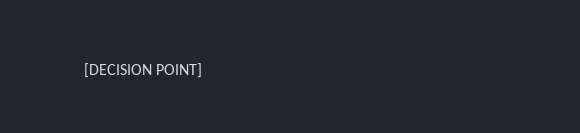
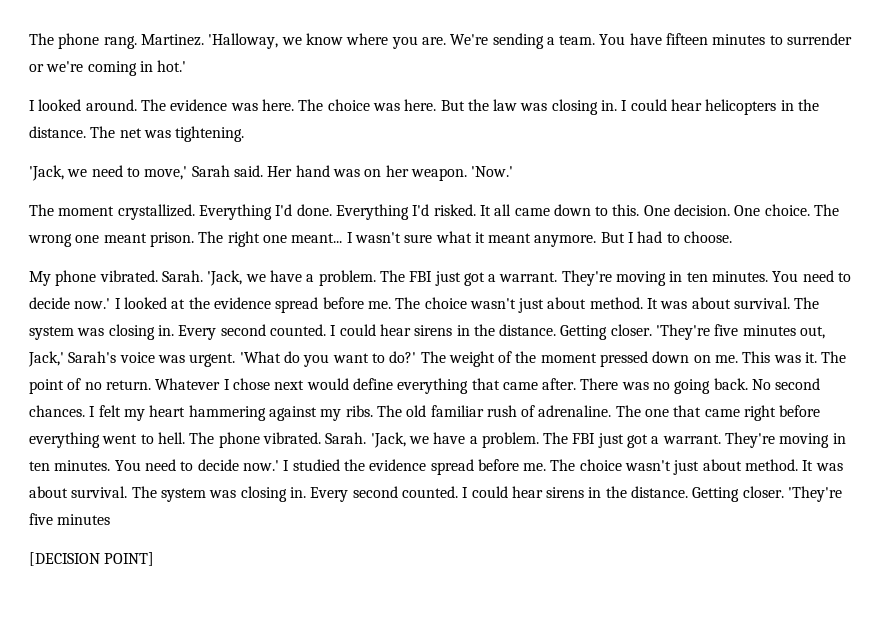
+ The phone rang. Martinez. 'Halloway, we know where you are. We're sending a team. You have fifteen minutes to surrender or we're coming in hot.'
+ I looked around. The evidence was here. The choice was here. But the law was closing in. I could hear helicopters in the distance. The net was tightening.
+ 'Jack, we need to move,' Sarah said. Her hand was on her weapon. 'Now.'
+ The moment crystallized. Everything I'd done. Everything I'd risked. It all came down to this. One decision. One choice. The wrong one meant prison. The right one meant... I wasn't sure what it meant anymore. But I had to choose.
+ My phone vibrated. Sarah. 'Jack, we have a problem. The FBI just got a warrant. They're moving in ten minutes. You need to decide now.' I looked at the evidence spread before me. The choice wasn't just about method. It was about survival. The system was closing in. Every second counted. I could hear sirens in the distance. Getting closer. 'They're five minutes out, Jack,' Sarah's voice was urgent. 'What do you want to do?' The weight of the moment pressed down on me. This was it. The point of no return. Whatever I chose next would define everything that came after. There was no going back. No second chances. I felt my heart hammering against my ribs. The old familiar rush of adrenaline. The one that came right before everything went to hell. The phone vibrated. Sarah. 'Jack, we have a problem. The FBI just got a warrant. They're moving in ten minutes. You need to decide now.' I studied the evidence spread before me. The choice wasn't just about method. It was about survival. The system was closing in. Every second counted. I could hear sirens in the distance. Getting closer. 'They're five minutes

